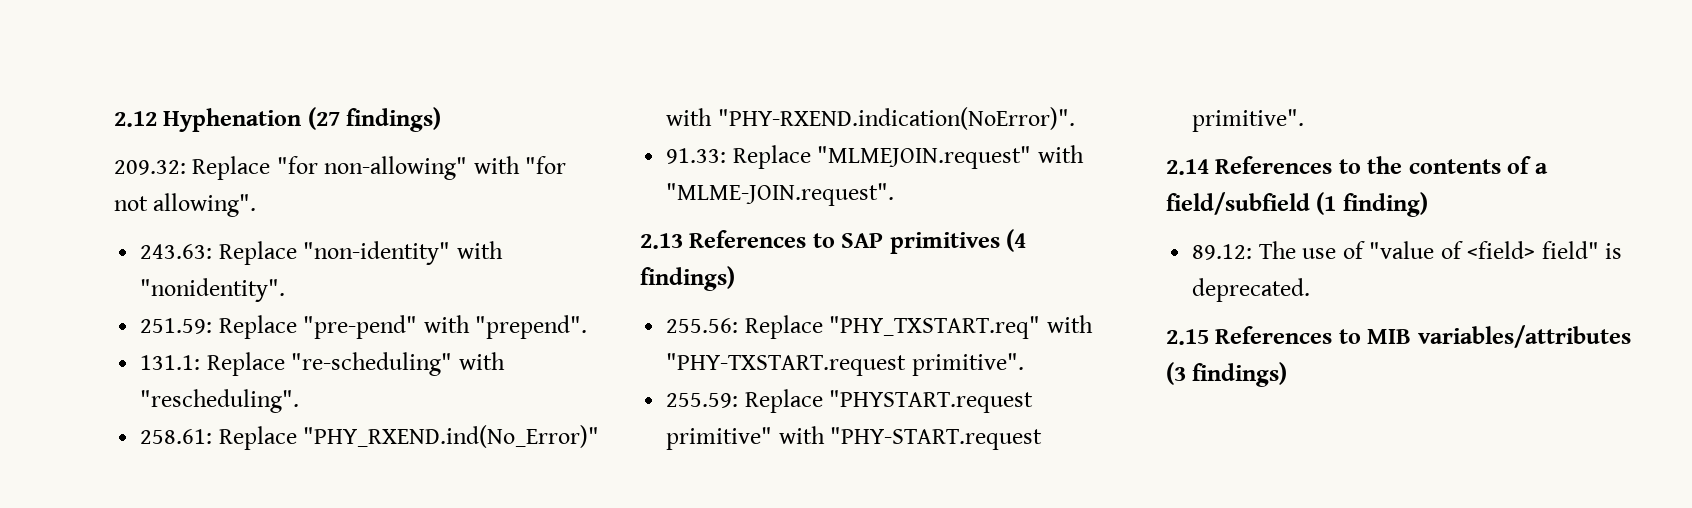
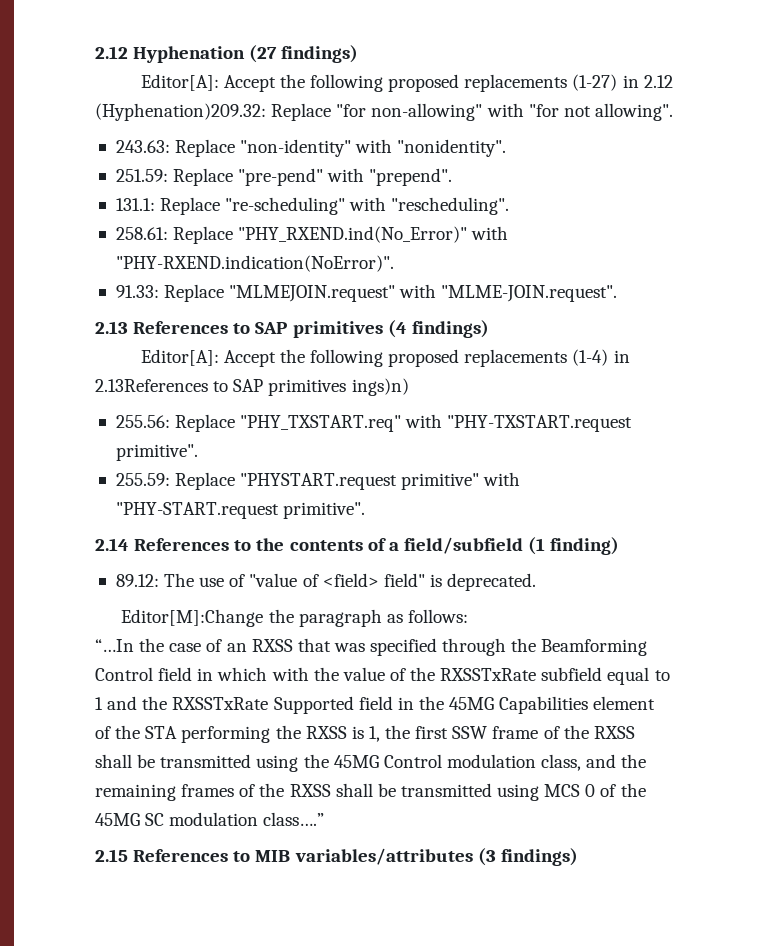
- 209.32: Replace "for non-allowing" with "for not allowing".
+ Editor[A]: Accept the following proposed replacements (1-27) in 2.12 (Hyphenation)209.32: Replace "for non-allowing" with "for not allowing".
+ Editor[A]: Accept the following proposed replacements (1-4) in 2.13References to SAP primitives ings)n)
+ Editor[M]:Change the paragraph as follows:
+ “…In the case of an RXSS that was specified through the Beamforming Control field in which with the value of the RXSSTxRate subfield equal to 1 and the RXSSTxRate Supported field in the 45MG Capabilities element of the STA performing the RXSS is 1, the first SSW frame of the RXSS shall be transmitted using the 45MG Control modulation class, and the remaining frames of the RXSS shall be transmitted using MCS 0 of the 45MG SC modulation class….”

